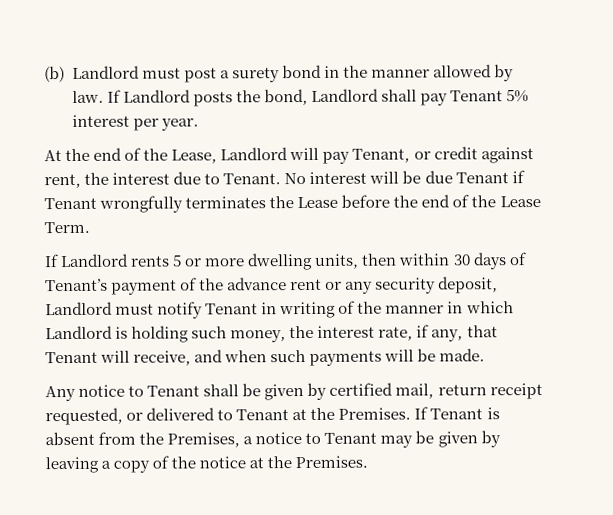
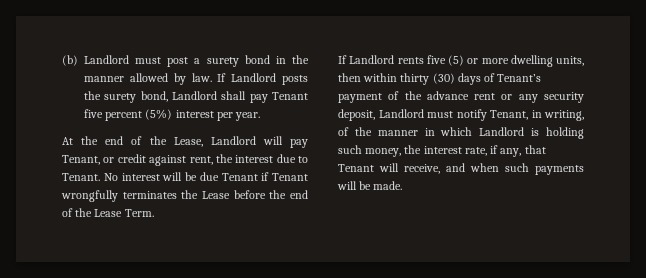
- If Landlord posts the bond, Landlord shall pay Tenant 5% interest per year.
+ If Landlord posts the surety bond, Landlord shall pay Tenant five percent (5%) interest per year.
- If Landlord rents 5 or more dwelling units, then within 30 days of Tenant’s payment of the advance rent or any security deposit, Landlord must notify Tenant in writing of the manner in which Landlord is holding such money, the interest rate, if any, that Tenant will receive, and when such payments will be made.
+ If Landlord rents five (5) or more dwelling units, then within thirty (30) days of Tenant’s payment of the advance rent or any security deposit, Landlord must notify Tenant, in writing, of the manner in which Landlord is holding such money, the interest rate, if any, that Tenant will receive, and when such payments will be made.
- Any notice to Tenant shall be given by certified mail, return receipt requested, or delivered to Tenant at the Premises. If Tenant is absent from the Premises, a notice to Tenant may be given by leaving a copy of the notice at the Premises.

